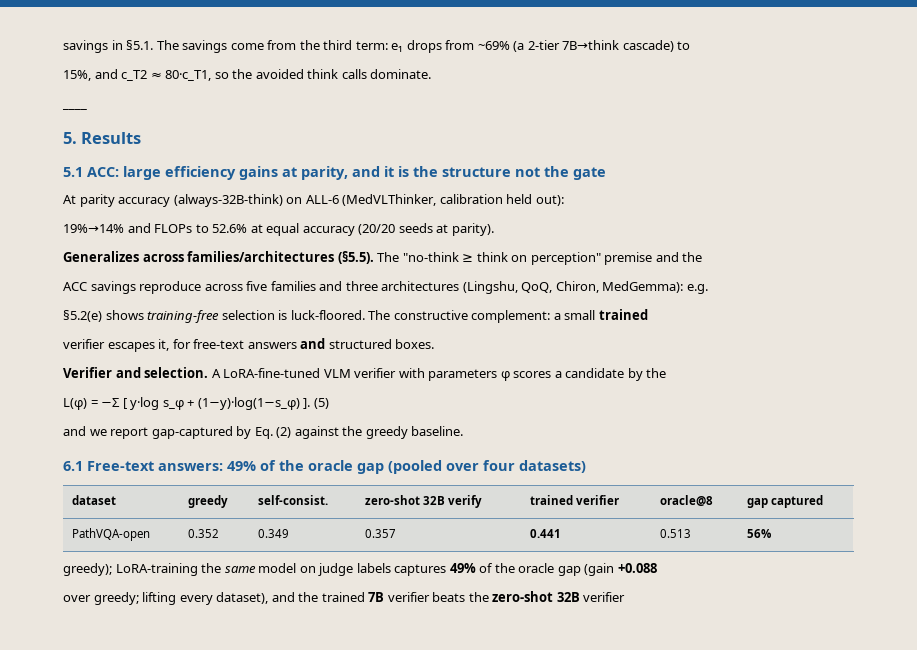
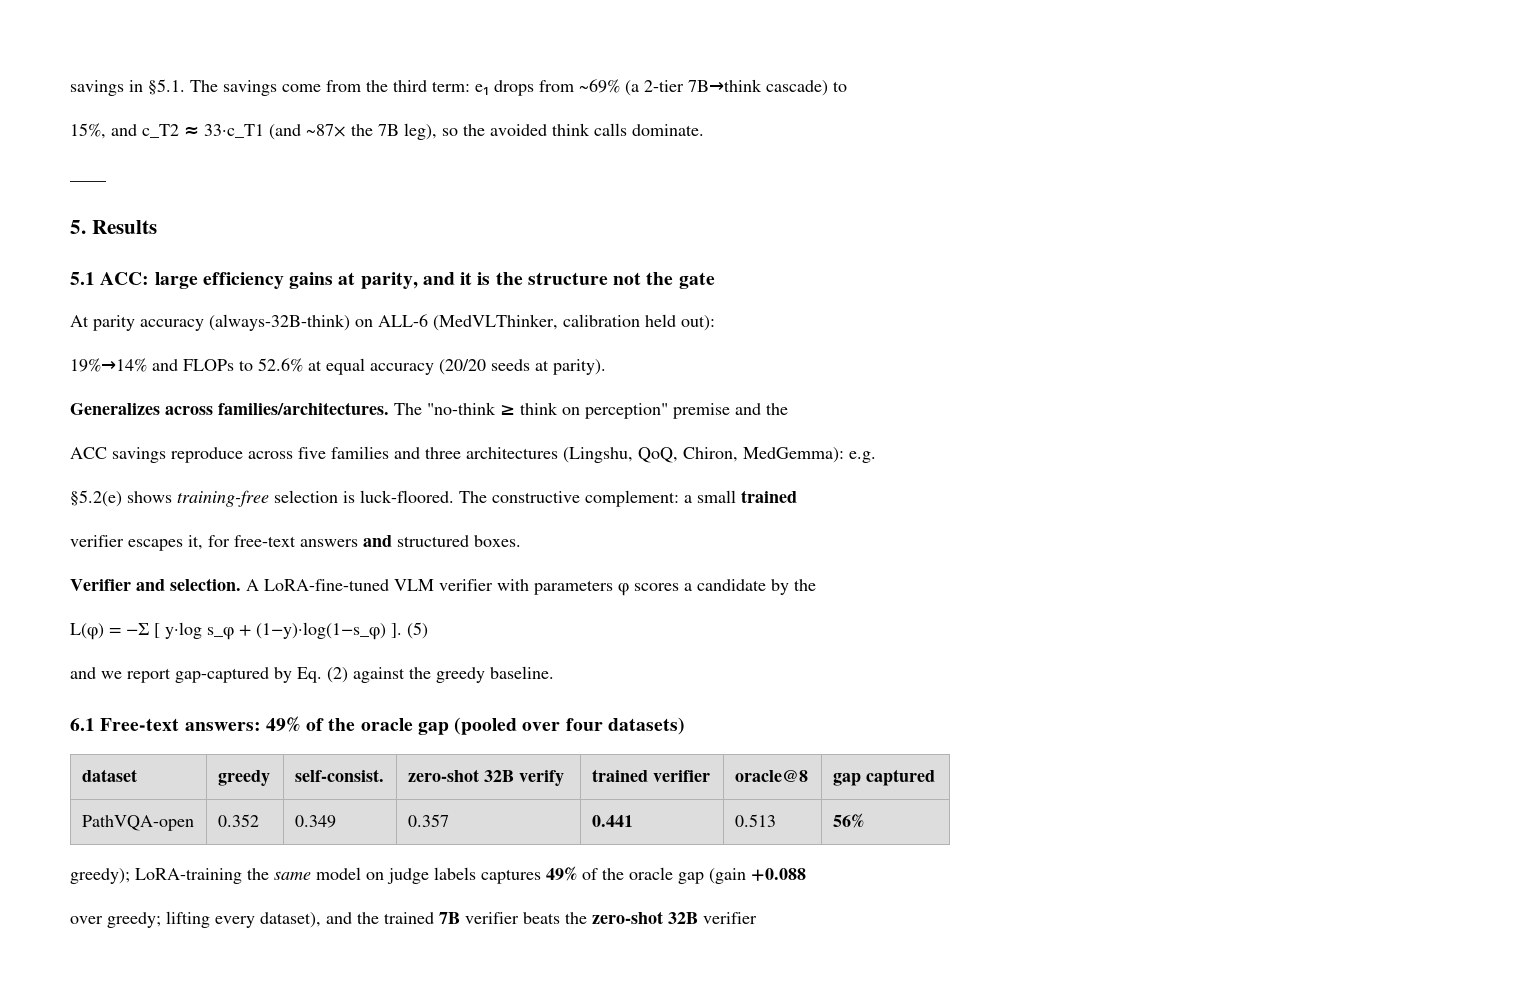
- 15%, and c_T2 ≈ 80·c_T1, so the avoided think calls dominate.
+ 15%, and c_T2 ≈ 33·c_T1 (and ~87× the 7B leg), so the avoided think calls dominate.
- Generalizes across families/architectures (§5.5). The "no-think ≥ think on perception" premise and the
+ Generalizes across families/architectures. The "no-think ≥ think on perception" premise and the

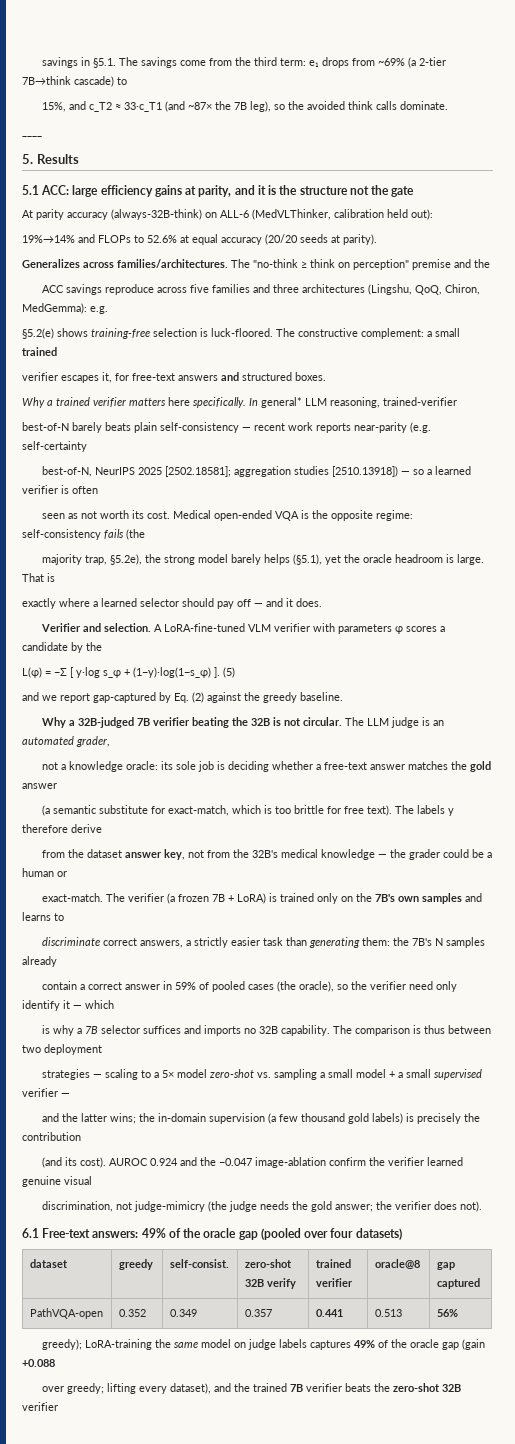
+ Why a trained verifier matters here specifically. In general* LLM reasoning, trained-verifier
+ best-of-N barely beats plain self-consistency — recent work reports near-parity (e.g. self-certainty
+ best-of-N, NeurIPS 2025 [2502.18581]; aggregation studies [2510.13918]) — so a learned verifier is often
+ seen as not worth its cost. Medical open-ended VQA is the opposite regime: self-consistency fails (the
+ majority trap, §5.2e), the strong model barely helps (§5.1), yet the oracle headroom is large. That is
+ exactly where a learned selector should pay off — and it does.
+ Why a 32B-judged 7B verifier beating the 32B is not circular. The LLM judge is an automated grader,
+ not a knowledge oracle: its sole job is deciding whether a free-text answer matches the gold answer
+ (a semantic substitute for exact-match, which is too brittle for free text). The labels y therefore derive
+ from the dataset answer key, not from the 32B's medical knowledge — the grader could be a human or
+ exact-match. The verifier (a frozen 7B + LoRA) is trained only on the 7B's own samples and learns to
+ discriminate correct answers, a strictly easier task than generating them: the 7B's N samples already
+ contain a correct answer in 59% of pooled cases (the oracle), so the verifier need only identify it — which
+ is why a 7B selector suffices and imports no 32B capability. The comparison is thus between two deployment
+ strategies — scaling to a 5× model zero-shot vs. sampling a small model + a small supervised verifier —
+ and the latter wins; the in-domain supervision (a few thousand gold labels) is precisely the contribution
+ (and its cost). AUROC 0.924 and the −0.047 image-ablation confirm the verifier learned genuine visual
+ discrimination, not judge-mimicry (the judge needs the gold answer; the verifier does not).

